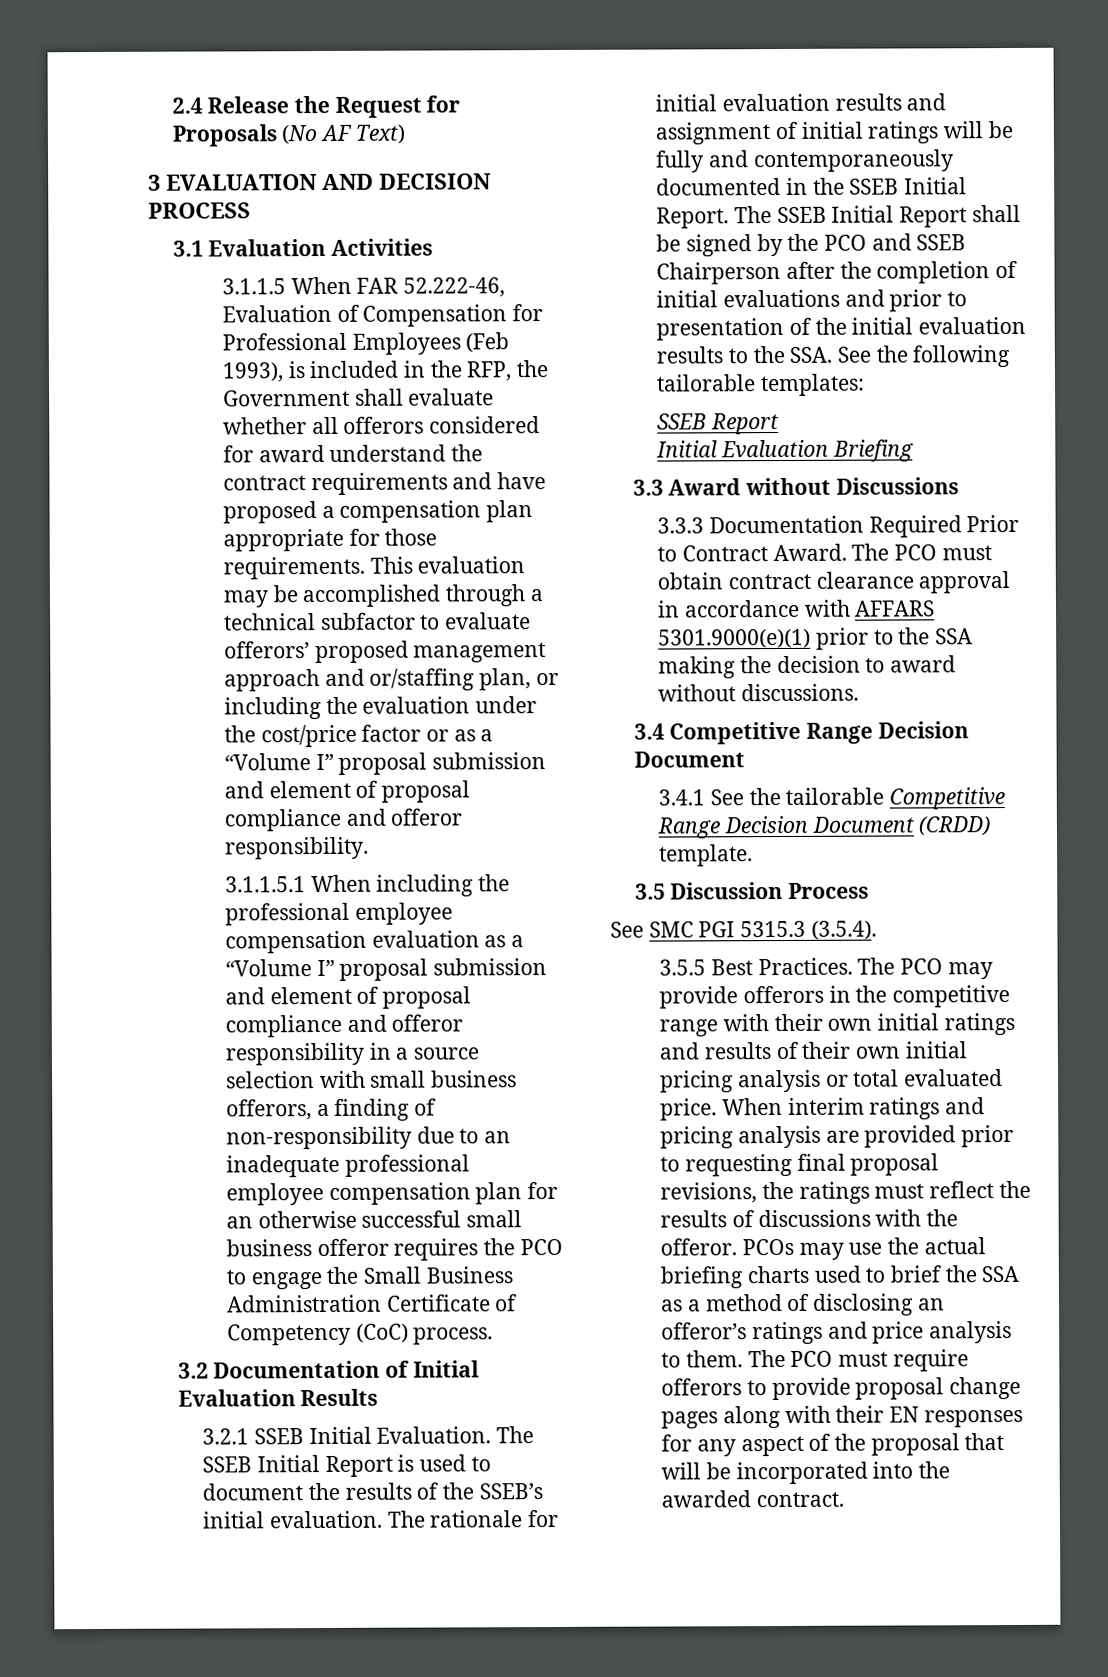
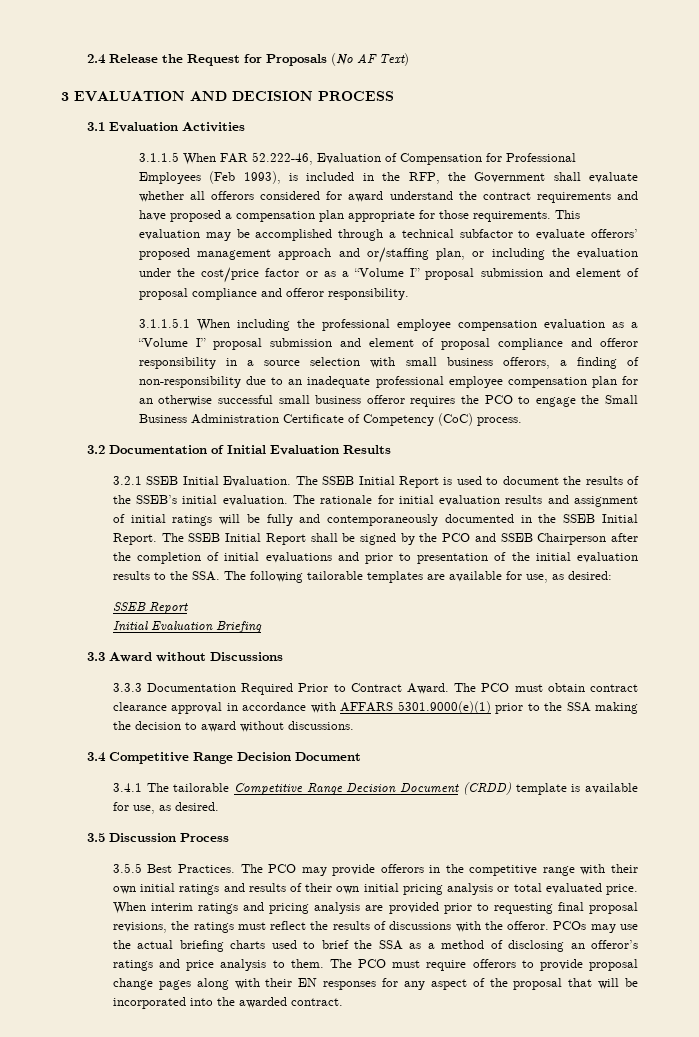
- The SSEB Initial Report shall be signed by the PCO and SSEB Chairperson after the completion of initial evaluations and prior to presentation of the initial evaluation results to the SSA. See the following tailorable templates:
+ The SSEB Initial Report shall be signed by the PCO and SSEB Chairperson after the completion of initial evaluations and prior to presentation of the initial evaluation results to the SSA. The following tailorable templates are available for use, as desired:
- 3.4.1 See the tailorable Competitive Range Decision Document (CRDD) template.
+ 3.4.1 The tailorable Competitive Range Decision Document (CRDD) template is available for use, as desired.
  3.5 Discussion Process
- See SMC PGI 5315.3 (3.5.4).

